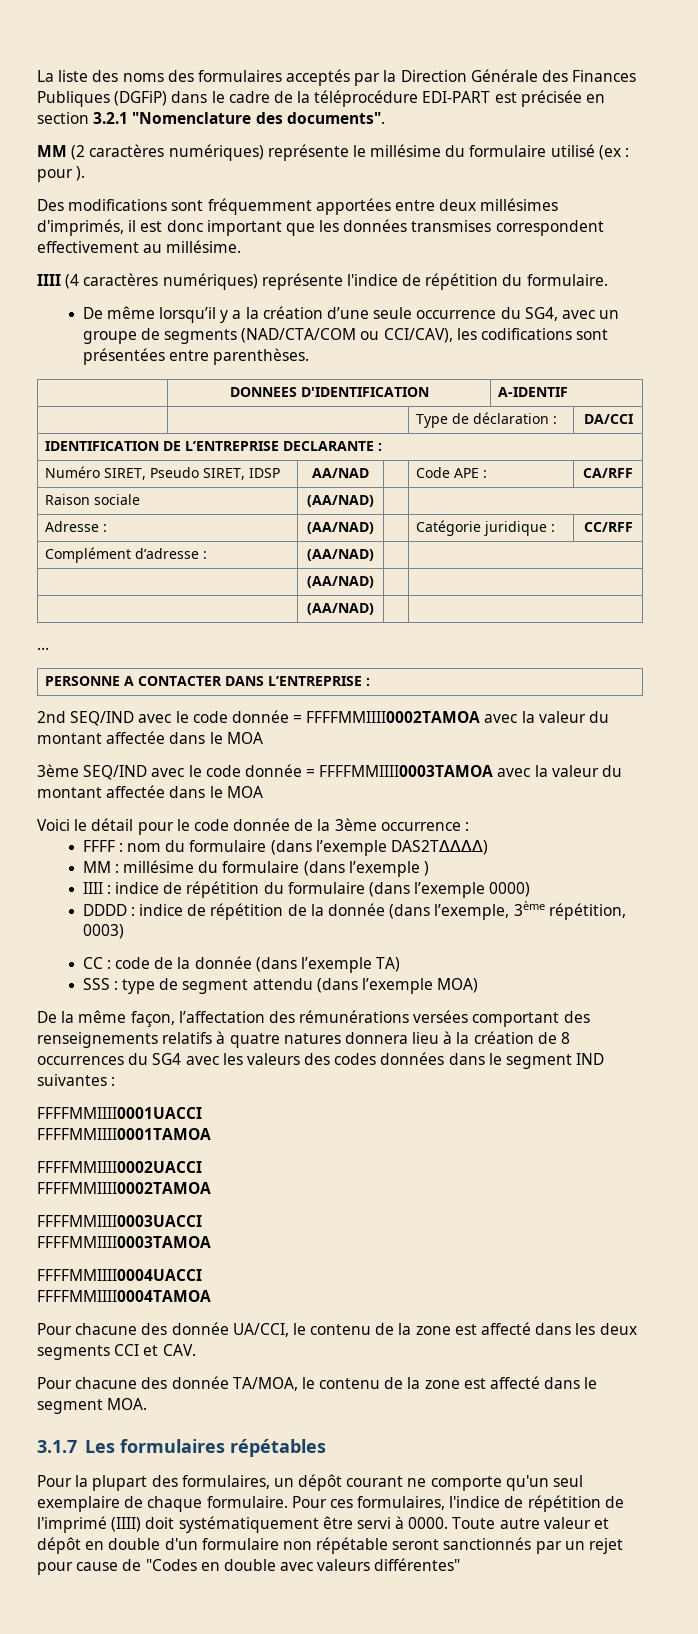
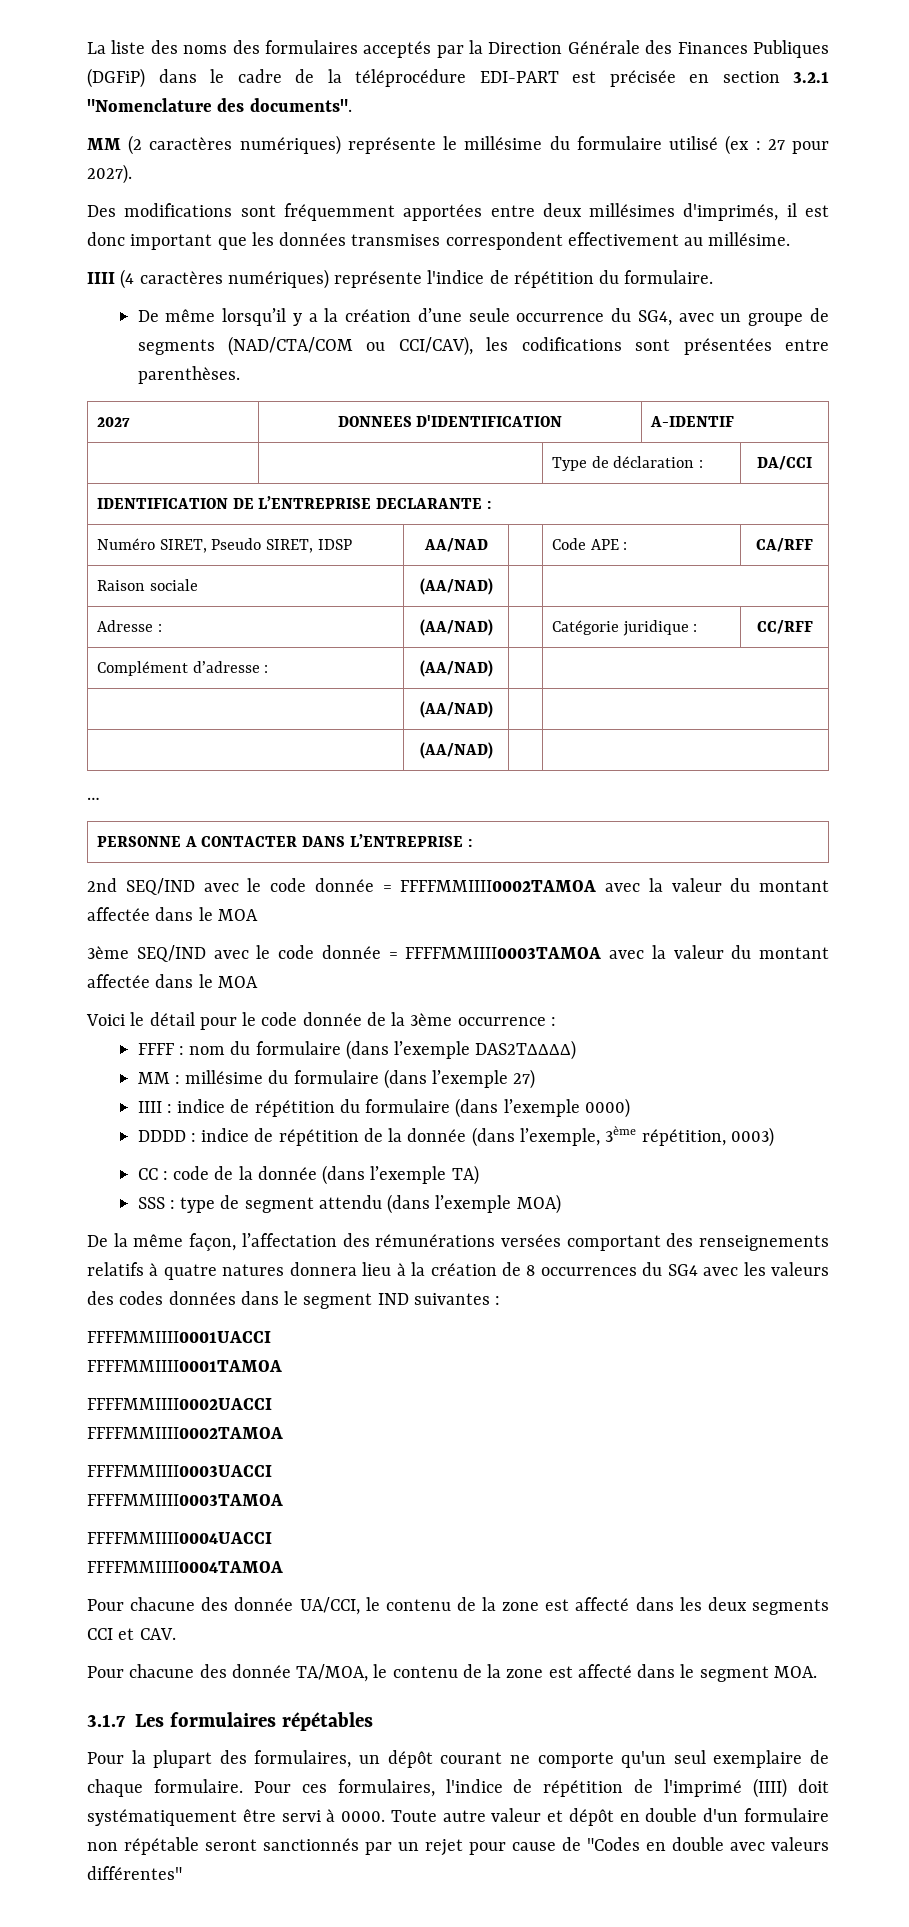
- MM (2 caractères numériques) représente le millésime du formulaire utilisé (ex : pour ).
+ MM (2 caractères numériques) représente le millésime du formulaire utilisé (ex : 27 pour 2027).
- | DONNEES D'IDENTIFICATION | A-IDENTIF
+ 2027 | DONNEES D'IDENTIFICATION | A-IDENTIF
- MM : millésime du formulaire (dans l’exemple )
+ MM : millésime du formulaire (dans l’exemple 27)

